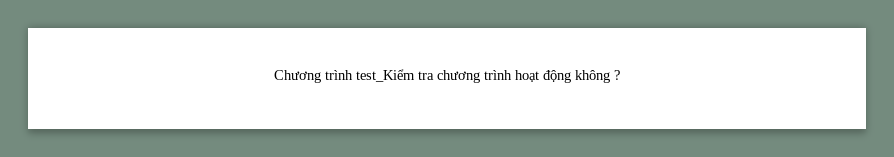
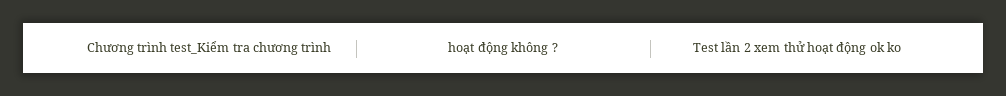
+ Test lần 2 xem thử hoạt động ok ko

